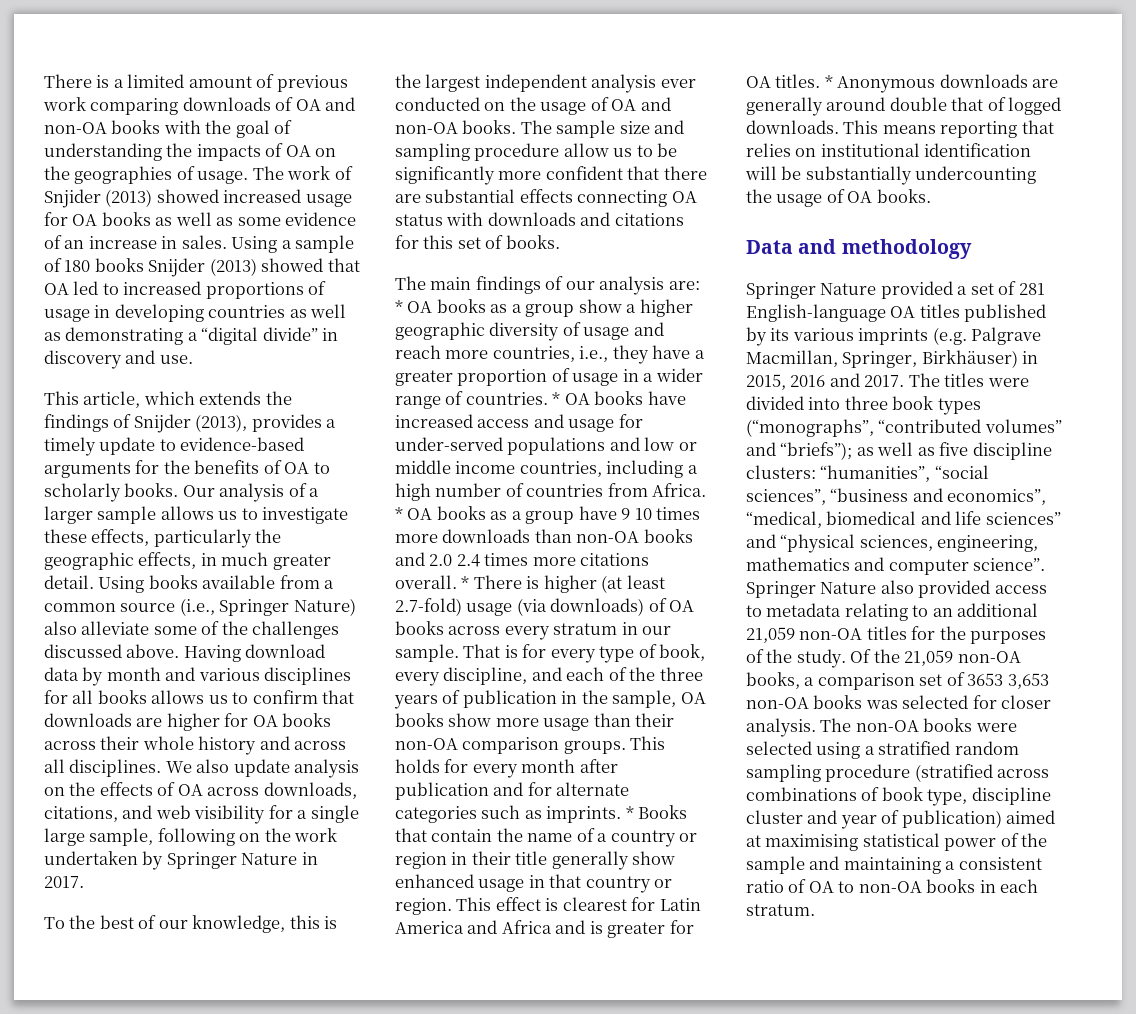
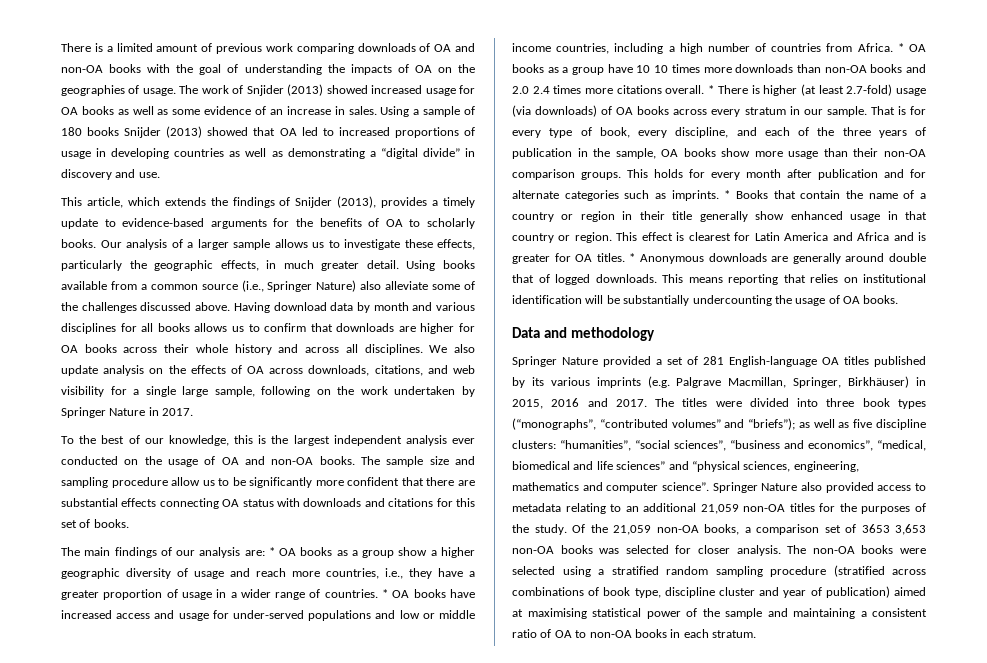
- * OA books as a group have 9 10 times more downloads than non-OA books and 2.0 2.4 times more citations overall.
+ * OA books as a group have 10 10 times more downloads than non-OA books and 2.0 2.4 times more citations overall.

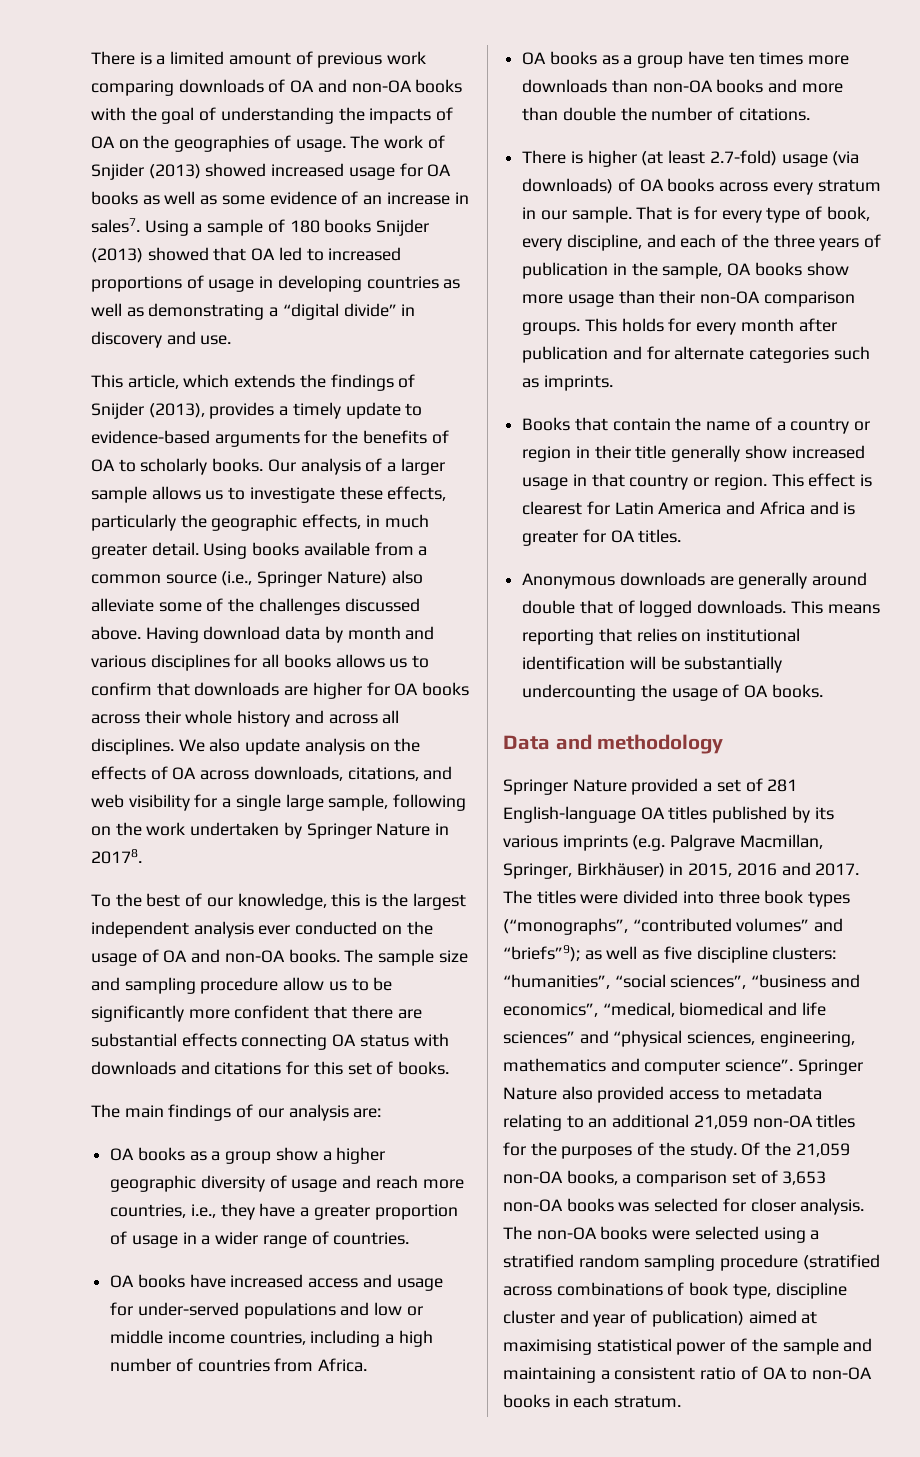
- The work of Snjider (2013) showed increased usage for OA books as well as some evidence of an increase in sales.
+ The work of Snjider (2013) showed increased usage for OA books as well as some evidence of an increase in sales7.
- We also update analysis on the effects of OA across downloads, citations, and web visibility for a single large sample, following on the work undertaken by Springer Nature in 2017.
+ We also update analysis on the effects of OA across downloads, citations, and web visibility for a single large sample, following on the work undertaken by Springer Nature in 20178.
- The main findings of our analysis are: * OA books as a group show a higher geographic diversity of usage and reach more countries, i.e., they have a greater proportion of usage in a wider range of countries. * OA books have increased access and usage for under-served populations and low or middle income countries, including a high number of countries from Africa. * OA books as a group have 10 10 times more downloads than non-OA books and 2.0 2.4 times more citations overall. * There is higher (at least 2.7-fold) usage (via downloads) of OA books across every stratum in our sample.
+ The main findings of our analysis are:
+ OA books as a group show a higher geographic diversity of usage and reach more countries, i.e., they have a greater proportion of usage in a wider range of countries.
+ OA books have increased access and usage for under-served populations and low or middle income countries, including a high number of countries from Africa.
+ OA books as a group have ten times more downloads than non-OA books and more than double the number of citations.
+ There is higher (at least 2.7-fold) usage (via downloads) of OA books across every stratum in our sample.
- This holds for every month after publication and for alternate categories such as imprints. * Books that contain the name of a country or region in their title generally show enhanced usage in that country or region.
+ This holds for every month after publication and for alternate categories such as imprints.
+ Books that contain the name of a country or region in their title generally show increased usage in that country or region.
- This effect is clearest for Latin America and Africa and is greater for OA titles. * Anonymous downloads are generally around double that of logged downloads.
+ This effect is clearest for Latin America and Africa and is greater for OA titles.
+ Anonymous downloads are generally around double that of logged downloads.
- The titles were divided into three book types (“monographs”, “contributed volumes” and “briefs”); as well as five discipline clusters: “humanities”, “social sciences”, “business and economics”, “medical, biomedical and life sciences” and “physical sciences, engineering, mathematics and computer science”.
+ The titles were divided into three book types (“monographs”, “contributed volumes” and “briefs”9); as well as five discipline clusters: “humanities”, “social sciences”, “business and economics”, “medical, biomedical and life sciences” and “physical sciences, engineering, mathematics and computer science”.
- Of the 21,059 non-OA books, a comparison set of 3653 3,653 non-OA books was selected for closer analysis.
+ Of the 21,059 non-OA books, a comparison set of 3,653 non-OA books was selected for closer analysis.

